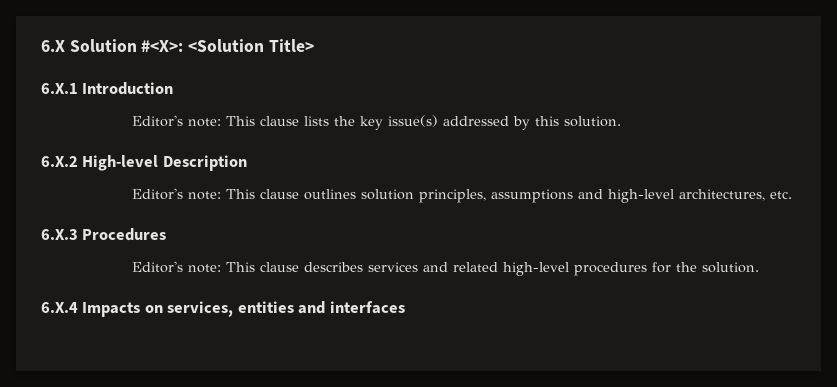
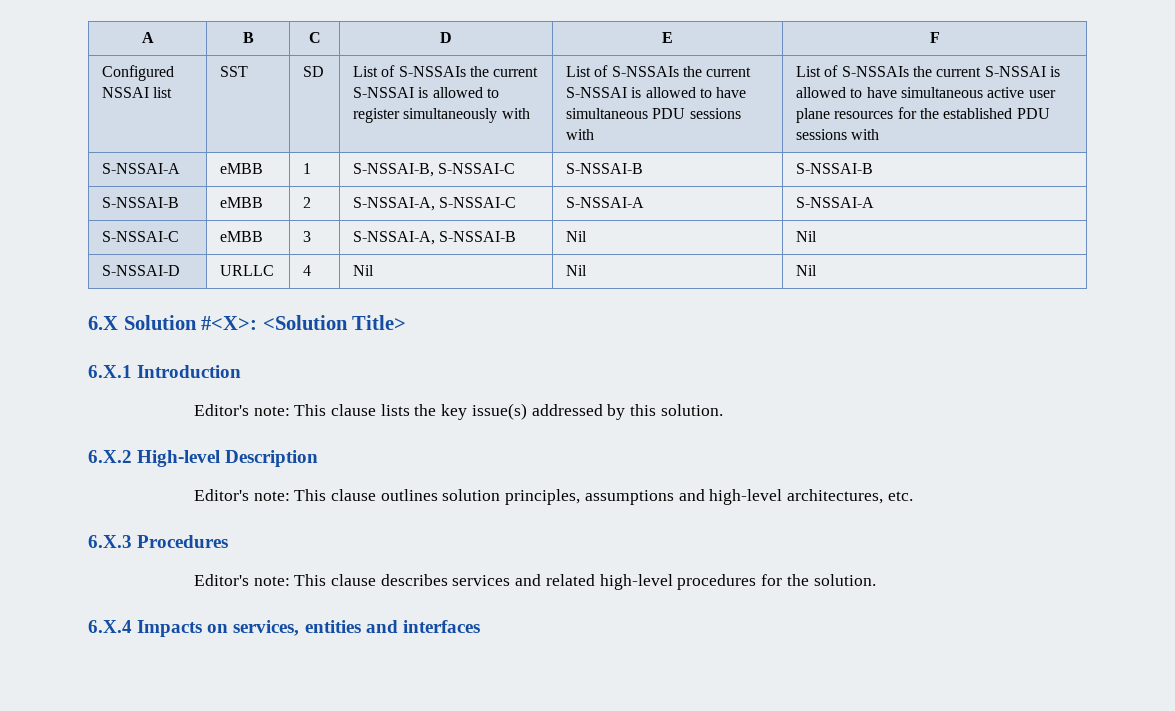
+ A | B | C | D | E | F
+ Configured NSSAI list | SST | SD | List of S-NSSAIs the current S-NSSAI is allowed to register simultaneously with | List of S-NSSAIs the current S-NSSAI is allowed to have simultaneous PDU sessions with | List of S-NSSAIs the current S-NSSAI is allowed to have simultaneous active user plane resources for the established PDU sessions with
+ S-NSSAI-A | eMBB | 1 | S-NSSAI-B, S-NSSAI-C | S-NSSAI-B | S-NSSAI-B
+ S-NSSAI-B | eMBB | 2 | S-NSSAI-A, S-NSSAI-C | S-NSSAI-A | S-NSSAI-A
+ S-NSSAI-C | eMBB | 3 | S-NSSAI-A, S-NSSAI-B | Nil | Nil
+ S-NSSAI-D | URLLC | 4 | Nil | Nil | Nil

